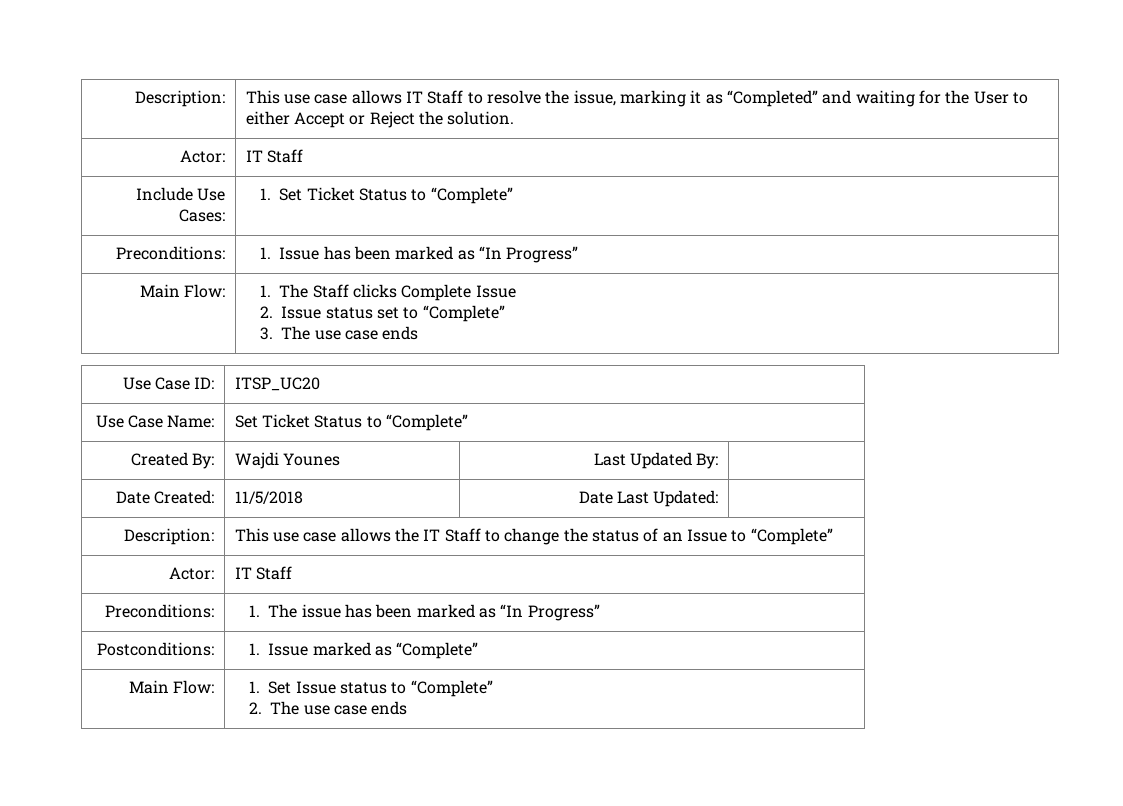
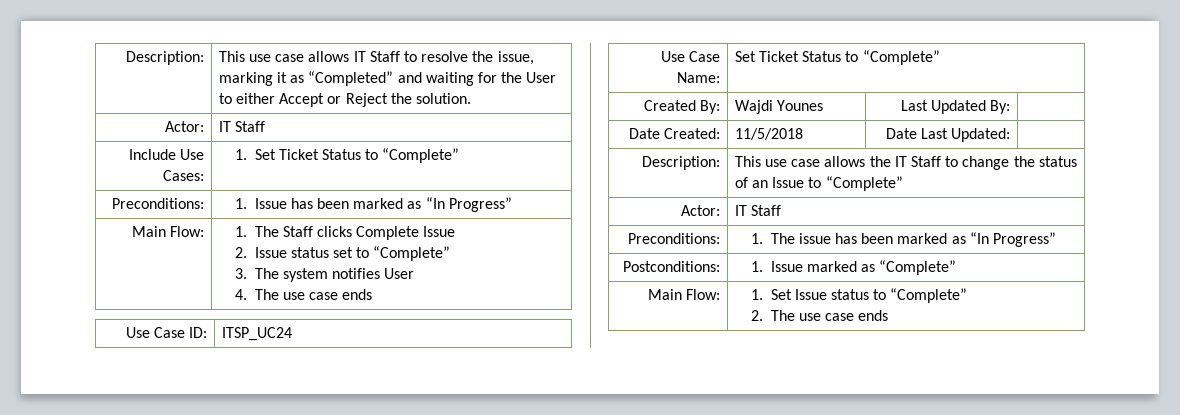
  Main Flow: | 1. The Staff clicks Complete Issue
  2. Issue status set to “Complete”
- 3. The use case ends
+ 3. The system notifies User
+ 4. The use case ends
- Use Case ID: | ITSP_UC20
+ Use Case ID: | ITSP_UC24

